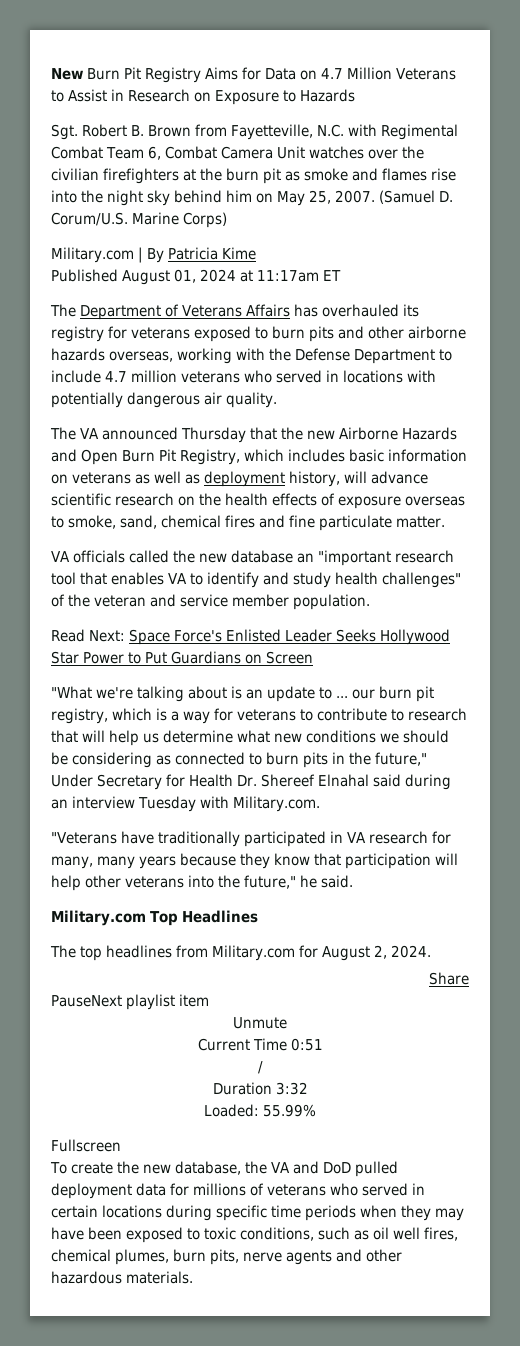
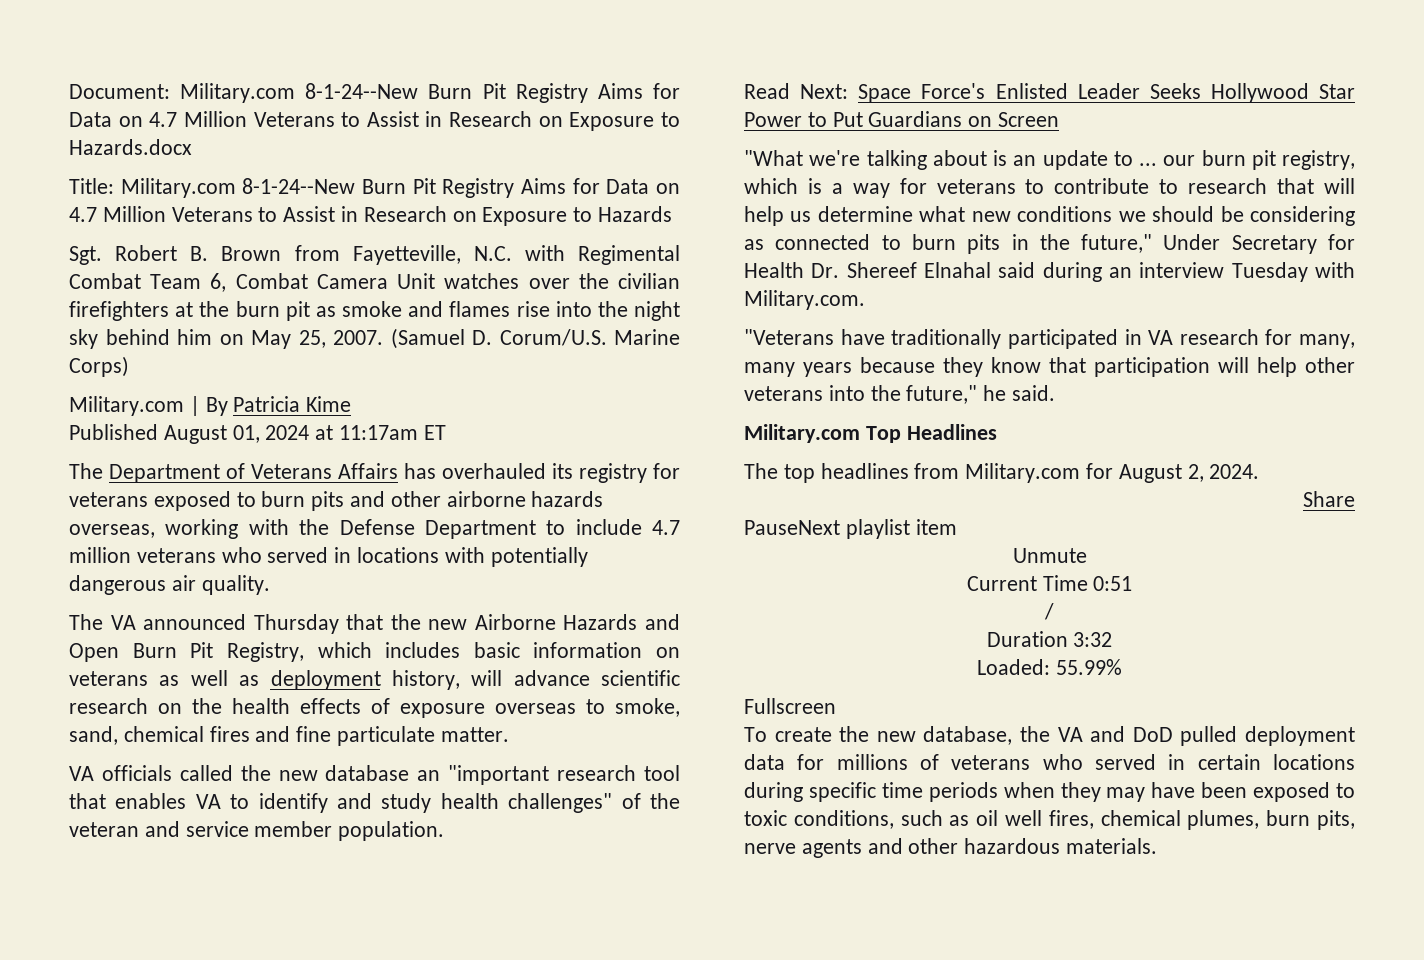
- New Burn Pit Registry Aims for Data on 4.7 Million Veterans to Assist in Research on Exposure to Hazards
+ Document: Military.com 8-1-24--New Burn Pit Registry Aims for Data on 4.7 Million Veterans to Assist in Research on Exposure to Hazards.docx
+ Title: Military.com 8-1-24--New Burn Pit Registry Aims for Data on 4.7 Million Veterans to Assist in Research on Exposure to Hazards

